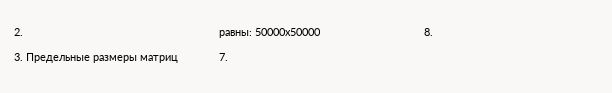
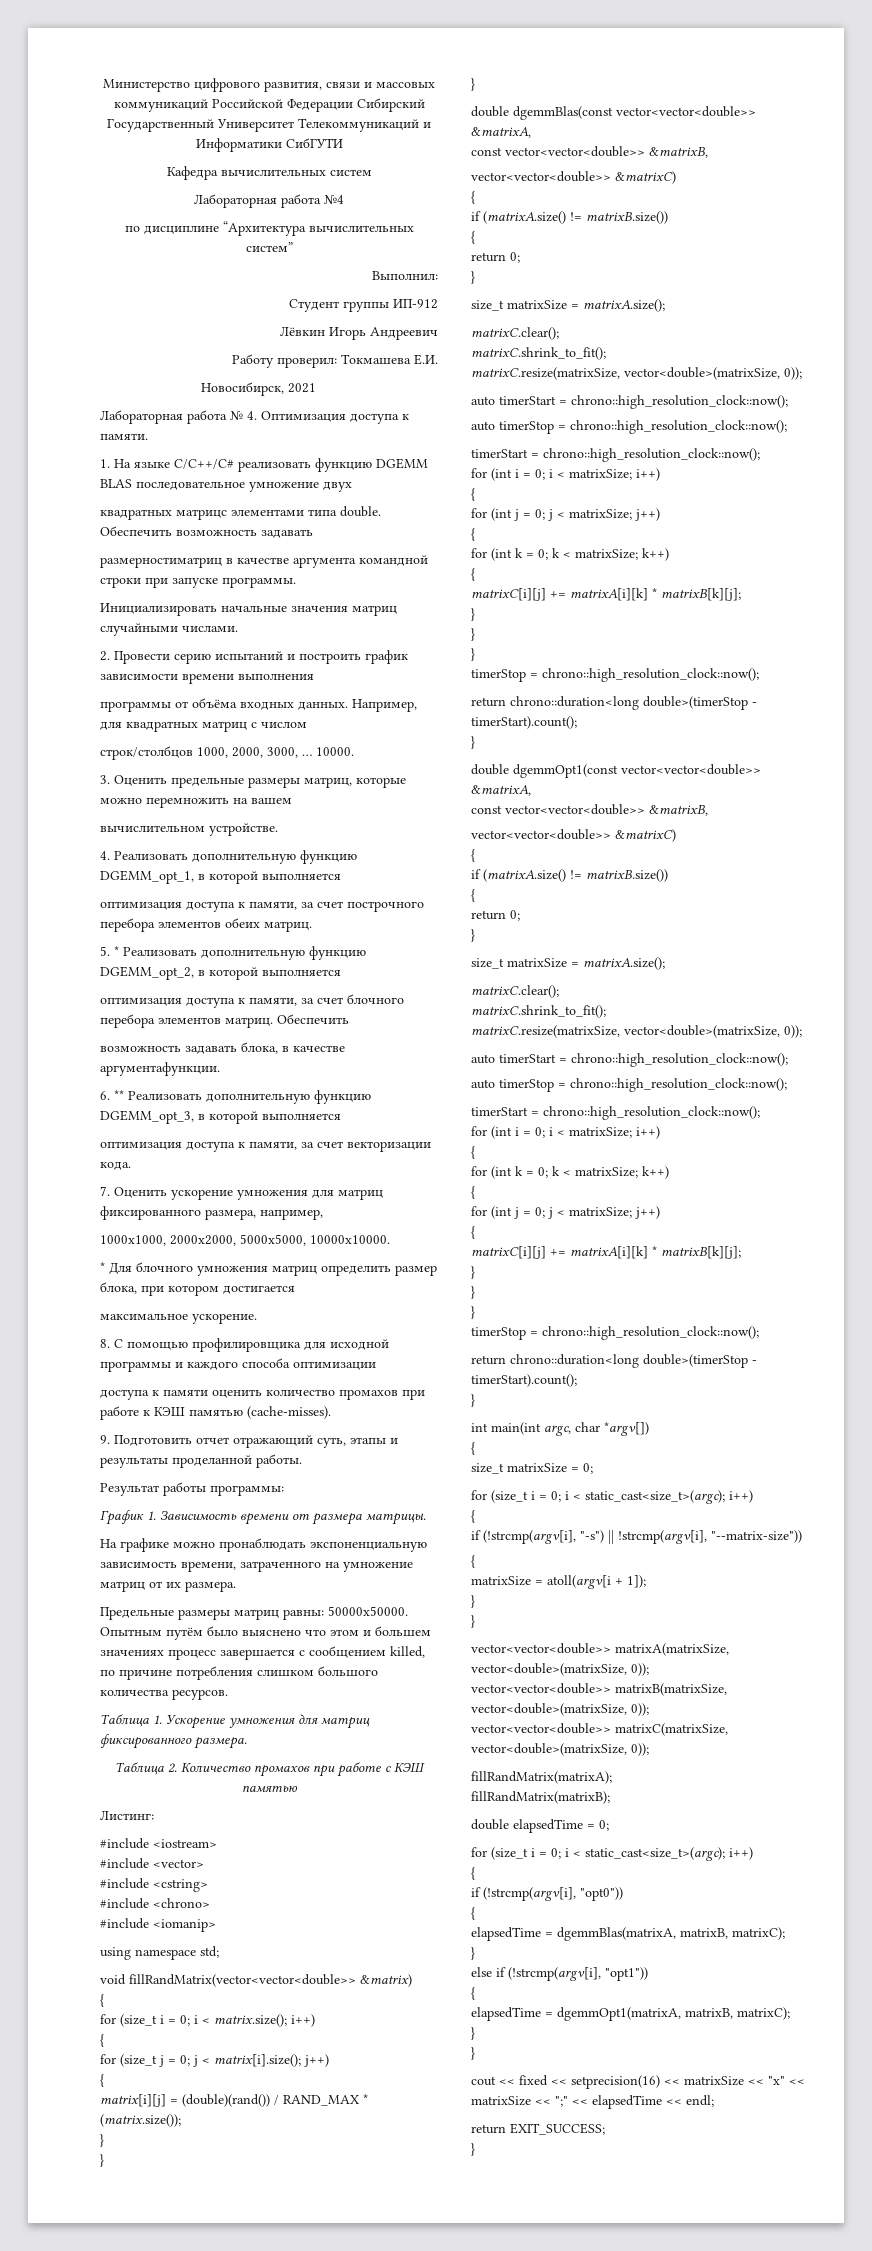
- 2.
- 3. Предельные размеры матриц равны: 50000x50000
- 7.
- 8.
+ Министерство цифрового развития, связи и массовых коммуникаций Российской Федерации Сибирский Государственный Университет Телекоммуникаций и Информатики СибГУТИ
+ Кафедра вычислительных систем
+ Лабораторная работа №4
+ по дисциплине “Архитектура вычислительных систем”
+ Выполнил:
+ Студент группы ИП-912
+ Лёвкин Игорь Андреевич
+ Работу проверил: Токмашева Е.И.
+ Новосибирск, 2021
+ Лабораторная работа № 4. Оптимизация доступа к памяти.
+ 1. На языке С/С++/C# реализовать функцию DGEMM BLAS последовательное умножение двух
+ квадратных матрицс элементами типа double. Обеспечить возможность задавать
+ размерностиматриц в качестве аргумента командной строки при запуске программы.
+ Инициализировать начальные значения матриц случайными числами.
+ 2. Провести серию испытаний и построить график зависимости времени выполнения
+ программы от объёма входных данных. Например, для квадратных матриц с числом
+ строк/столбцов 1000, 2000, 3000, … 10000.
+ 3. Оценить предельные размеры матриц, которые можно перемножить на вашем
+ вычислительном устройстве.
+ 4. Реализовать дополнительную функцию DGEMM_opt_1, в которой выполняется
+ оптимизация доступа к памяти, за счет построчного перебора элементов обеих матриц.
+ 5. * Реализовать дополнительную функцию DGEMM_opt_2, в которой выполняется
+ оптимизация доступа к памяти, за счет блочного перебора элементов матриц. Обеспечить
+ возможность задавать блока, в качестве аргументафункции.
+ 6. ** Реализовать дополнительную функцию DGEMM_opt_3, в которой выполняется
+ оптимизация доступа к памяти, за счет векторизации кода.
+ 7. Оценить ускорение умножения для матриц фиксированного размера, например,
+ 1000х1000, 2000х2000, 5000х5000, 10000х10000.
+ * Для блочного умножения матриц определить размер блока, при котором достигается
+ максимальное ускорение.
+ 8. С помощью профилировщика для исходной программы и каждого способа оптимизации
+ доступа к памяти оценить количество промахов при работе к КЭШ памятью (cache-misses).
+ 9. Подготовить отчет отражающий суть, этапы и результаты проделанной работы.
+ Результат работы программы:
+ График 1. Зависимость времени от размера матрицы.
+ На графике можно пронаблюдать экспоненциальную зависимость времени, затраченного на умножение матриц от их размера.
+ Предельные размеры матриц равны: 50000x50000. Опытным путём было выяснено что этом и большем значениях процесс завершается с сообщением killed, по причине потребления слишком большого количества ресурсов.
+ Таблица 1. Ускорение умножения для матриц фиксированного размера.
+ Таблица 2. Количество промахов при работе с КЭШ памятью
+ Листинг:
+ #include <iostream>
+ #include <vector>
+ #include <cstring>
+ #include <chrono>
+ #include <iomanip>
+ using namespace std;
+ void fillRandMatrix(vector<vector<double>> &matrix)
+ {
+ for (size_t i = 0; i < matrix.size(); i++)
+ {
+ for (size_t j = 0; j < matrix[i].size(); j++)
+ {
+ matrix[i][j] = (double)(rand()) / RAND_MAX * (matrix.size());
+ }
+ }
+ }
+ double dgemmBlas(const vector<vector<double>> &matrixA,
+ const vector<vector<double>> &matrixB,
+ vector<vector<double>> &matrixC)
+ {
+ if (matrixA.size() != matrixB.size())
+ {
+ return 0;
+ }
+ size_t matrixSize = matrixA.size();
+ matrixC.clear();
+ matrixC.shrink_to_fit();
+ matrixC.resize(matrixSize, vector<double>(matrixSize, 0));
+ auto timerStart = chrono::high_resolution_clock::now();
+ auto timerStop = chrono::high_resolution_clock::now();
+ timerStart = chrono::high_resolution_clock::now();
+ for (int i = 0; i < matrixSize; i++)
+ {
+ for (int j = 0; j < matrixSize; j++)
+ {
+ for (int k = 0; k < matrixSize; k++)
+ {
+ matrixC[i][j] += matrixA[i][k] * matrixB[k][j];
+ }
+ }
+ }
+ timerStop = chrono::high_resolution_clock::now();
+ return chrono::duration<long double>(timerStop - timerStart).count();
+ }
+ double dgemmOpt1(const vector<vector<double>> &matrixA,
+ const vector<vector<double>> &matrixB,
+ vector<vector<double>> &matrixC)
+ {
+ if (matrixA.size() != matrixB.size())
+ {
+ return 0;
+ }
+ size_t matrixSize = matrixA.size();
+ matrixC.clear();
+ matrixC.shrink_to_fit();
+ matrixC.resize(matrixSize, vector<double>(matrixSize, 0));
+ auto timerStart = chrono::high_resolution_clock::now();
+ auto timerStop = chrono::high_resolution_clock::now();
+ timerStart = chrono::high_resolution_clock::now();
+ for (int i = 0; i < matrixSize; i++)
+ {
+ for (int k = 0; k < matrixSize; k++)
+ {
+ for (int j = 0; j < matrixSize; j++)
+ {
+ matrixC[i][j] += matrixA[i][k] * matrixB[k][j];
+ }
+ }
+ }
+ timerStop = chrono::high_resolution_clock::now();
+ return chrono::duration<long double>(timerStop - timerStart).count();
+ }
+ int main(int argc, char *argv[])
+ {
+ size_t matrixSize = 0;
+ for (size_t i = 0; i < static_cast<size_t>(argc); i++)
+ {
+ if (!strcmp(argv[i], "-s") || !strcmp(argv[i], "--matrix-size"))
+ {
+ matrixSize = atoll(argv[i + 1]);
+ }
+ }
+ vector<vector<double>> matrixA(matrixSize, vector<double>(matrixSize, 0));
+ vector<vector<double>> matrixB(matrixSize, vector<double>(matrixSize, 0));
+ vector<vector<double>> matrixC(matrixSize, vector<double>(matrixSize, 0));
+ fillRandMatrix(matrixA);
+ fillRandMatrix(matrixB);
+ double elapsedTime = 0;
+ for (size_t i = 0; i < static_cast<size_t>(argc); i++)
+ {
+ if (!strcmp(argv[i], "opt0"))
+ {
+ elapsedTime = dgemmBlas(matrixA, matrixB, matrixC);
+ }
+ else if (!strcmp(argv[i], "opt1"))
+ {
+ elapsedTime = dgemmOpt1(matrixA, matrixB, matrixC);
+ }
+ }
+ cout << fixed << setprecision(16) << matrixSize << "x" << matrixSize << ";" << elapsedTime << endl;
+ return EXIT_SUCCESS;
+ }

